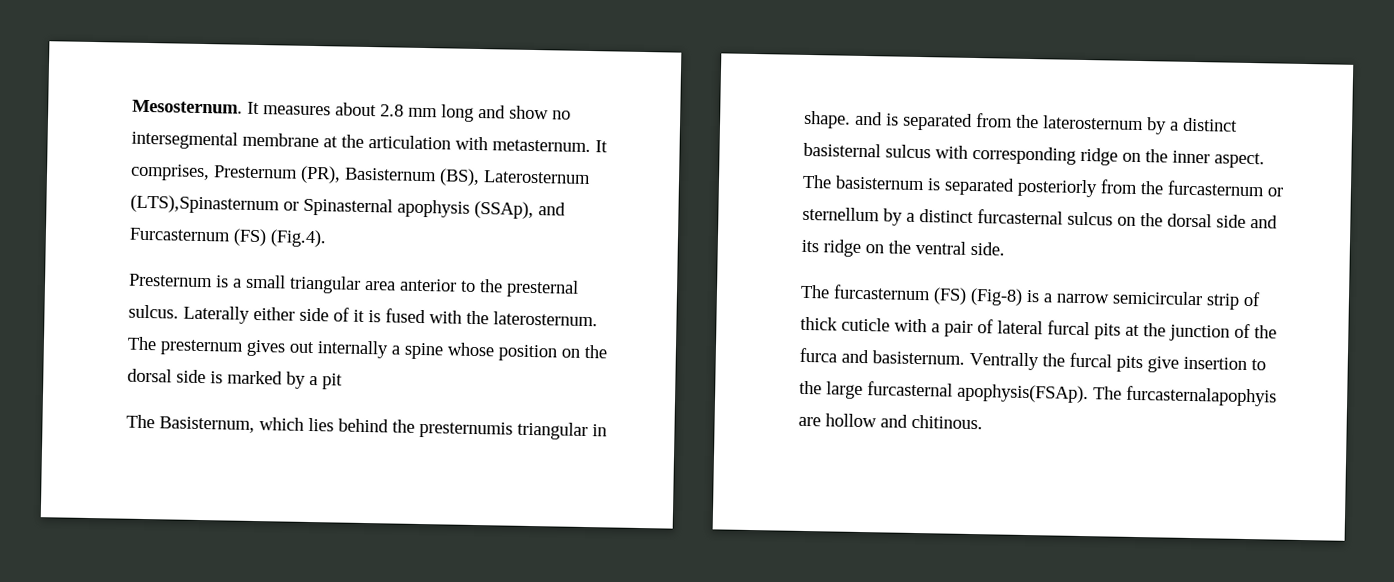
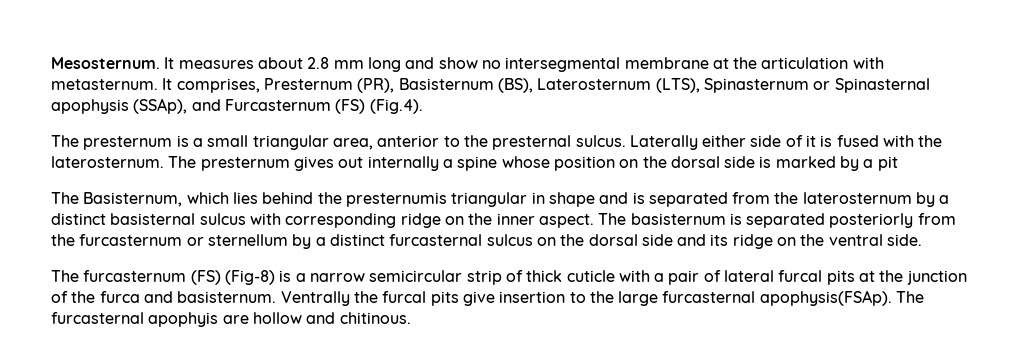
- It comprises, Presternum (PR), Basisternum (BS), Laterosternum (LTS),Spinasternum or Spinasternal apophysis (SSAp), and Furcasternum (FS) (Fig.4).
+ It comprises, Presternum (PR), Basisternum (BS), Laterosternum (LTS), Spinasternum or Spinasternal apophysis (SSAp), and Furcasternum (FS) (Fig.4).
- Presternum is a small triangular area anterior to the presternal sulcus.
+ The presternum is a small triangular area, anterior to the presternal sulcus.
- The Basisternum, which lies behind the presternumis triangular in shape. and is separated from the laterosternum by a distinct basisternal sulcus with corresponding ridge on the inner aspect.
+ The Basisternum, which lies behind the presternumis triangular in shape and is separated from the laterosternum by a distinct basisternal sulcus with corresponding ridge on the inner aspect.
- The furcasternalapophyis are hollow and chitinous.
+ The furcasternal apophyis are hollow and chitinous.

